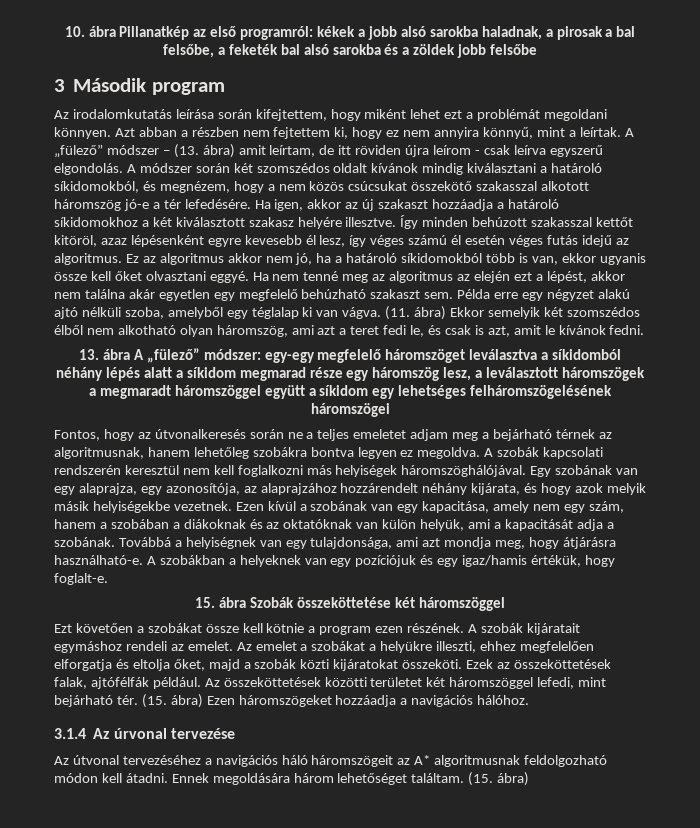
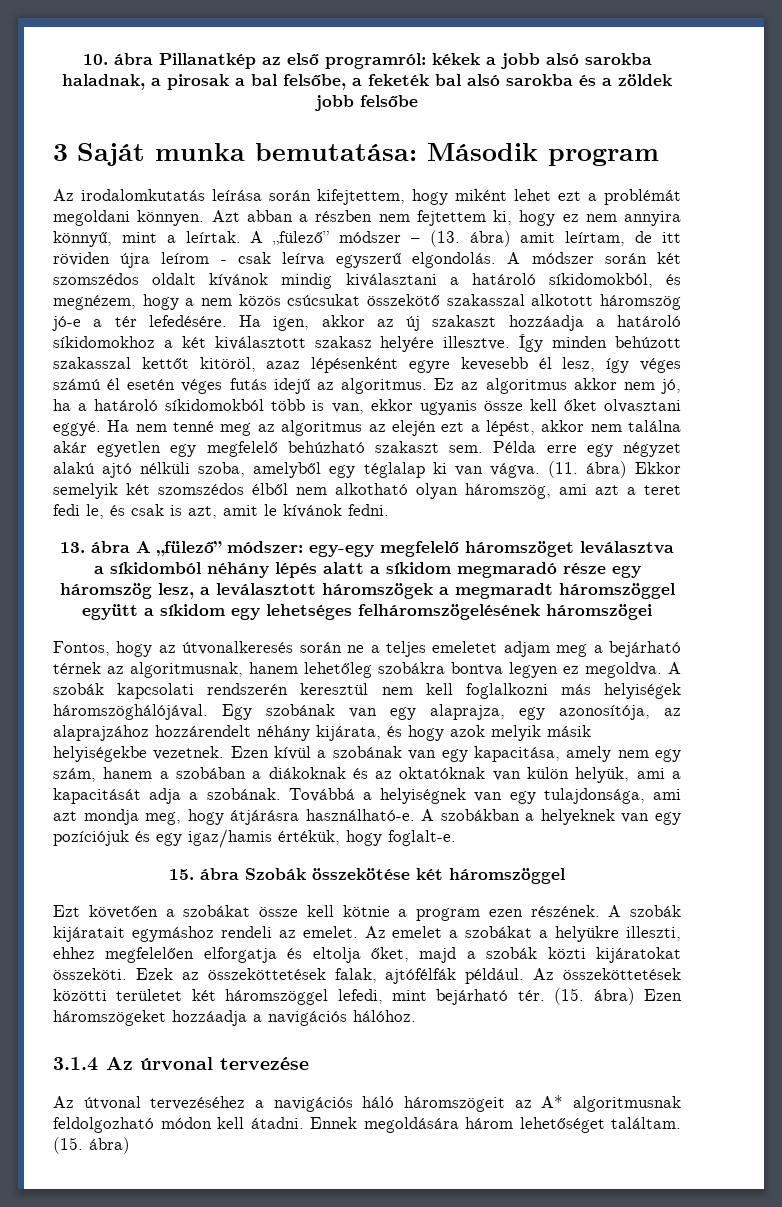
- 3 Második program
+ 3 Saját munka bemutatása: Második program
- 13. ábra A „fülező” módszer: egy-egy megfelelő háromszöget leválasztva a síkidomból néhány lépés alatt a síkidom megmarad része egy háromszög lesz, a leválasztott háromszögek a megmaradt háromszöggel együtt a síkidom egy lehetséges felháromszögelésének háromszögei
+ 13. ábra A „fülező” módszer: egy-egy megfelelő háromszöget leválasztva a síkidomból néhány lépés alatt a síkidom megmaradó része egy háromszög lesz, a leválasztott háromszögek a megmaradt háromszöggel együtt a síkidom egy lehetséges felháromszögelésének háromszögei
- 15. ábra Szobák összeköttetése két háromszöggel
+ 15. ábra Szobák összekötése két háromszöggel

